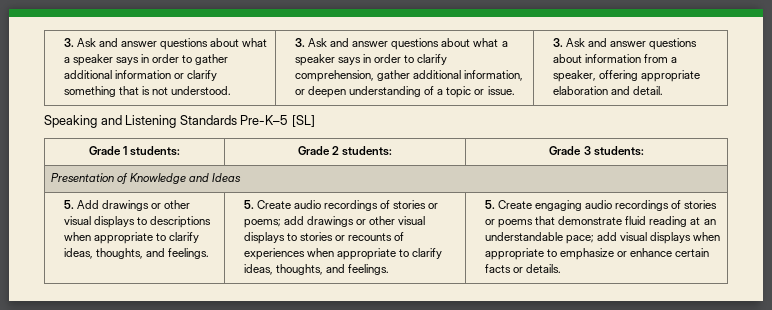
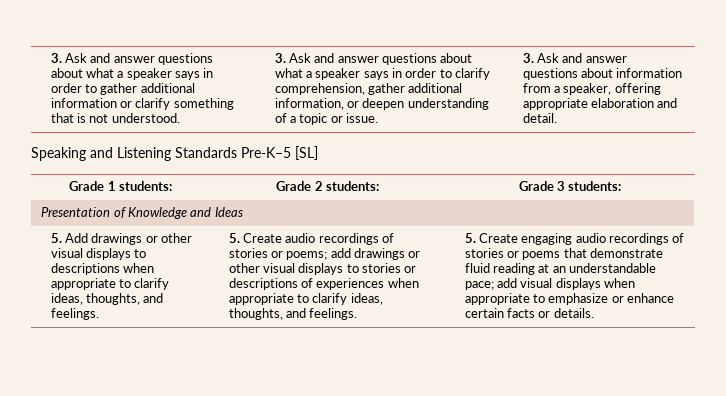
- 5. Create audio recordings of stories or poems; add drawings or other visual displays to stories or recounts of experiences when appropriate to clarify ideas, thoughts, and feelings.
+ 5. Create audio recordings of stories or poems; add drawings or other visual displays to stories or descriptions of experiences when appropriate to clarify ideas, thoughts, and feelings.

